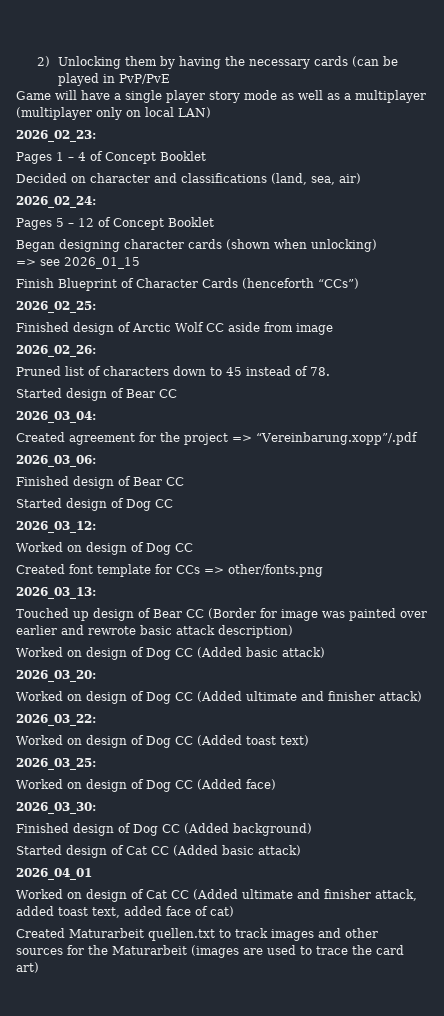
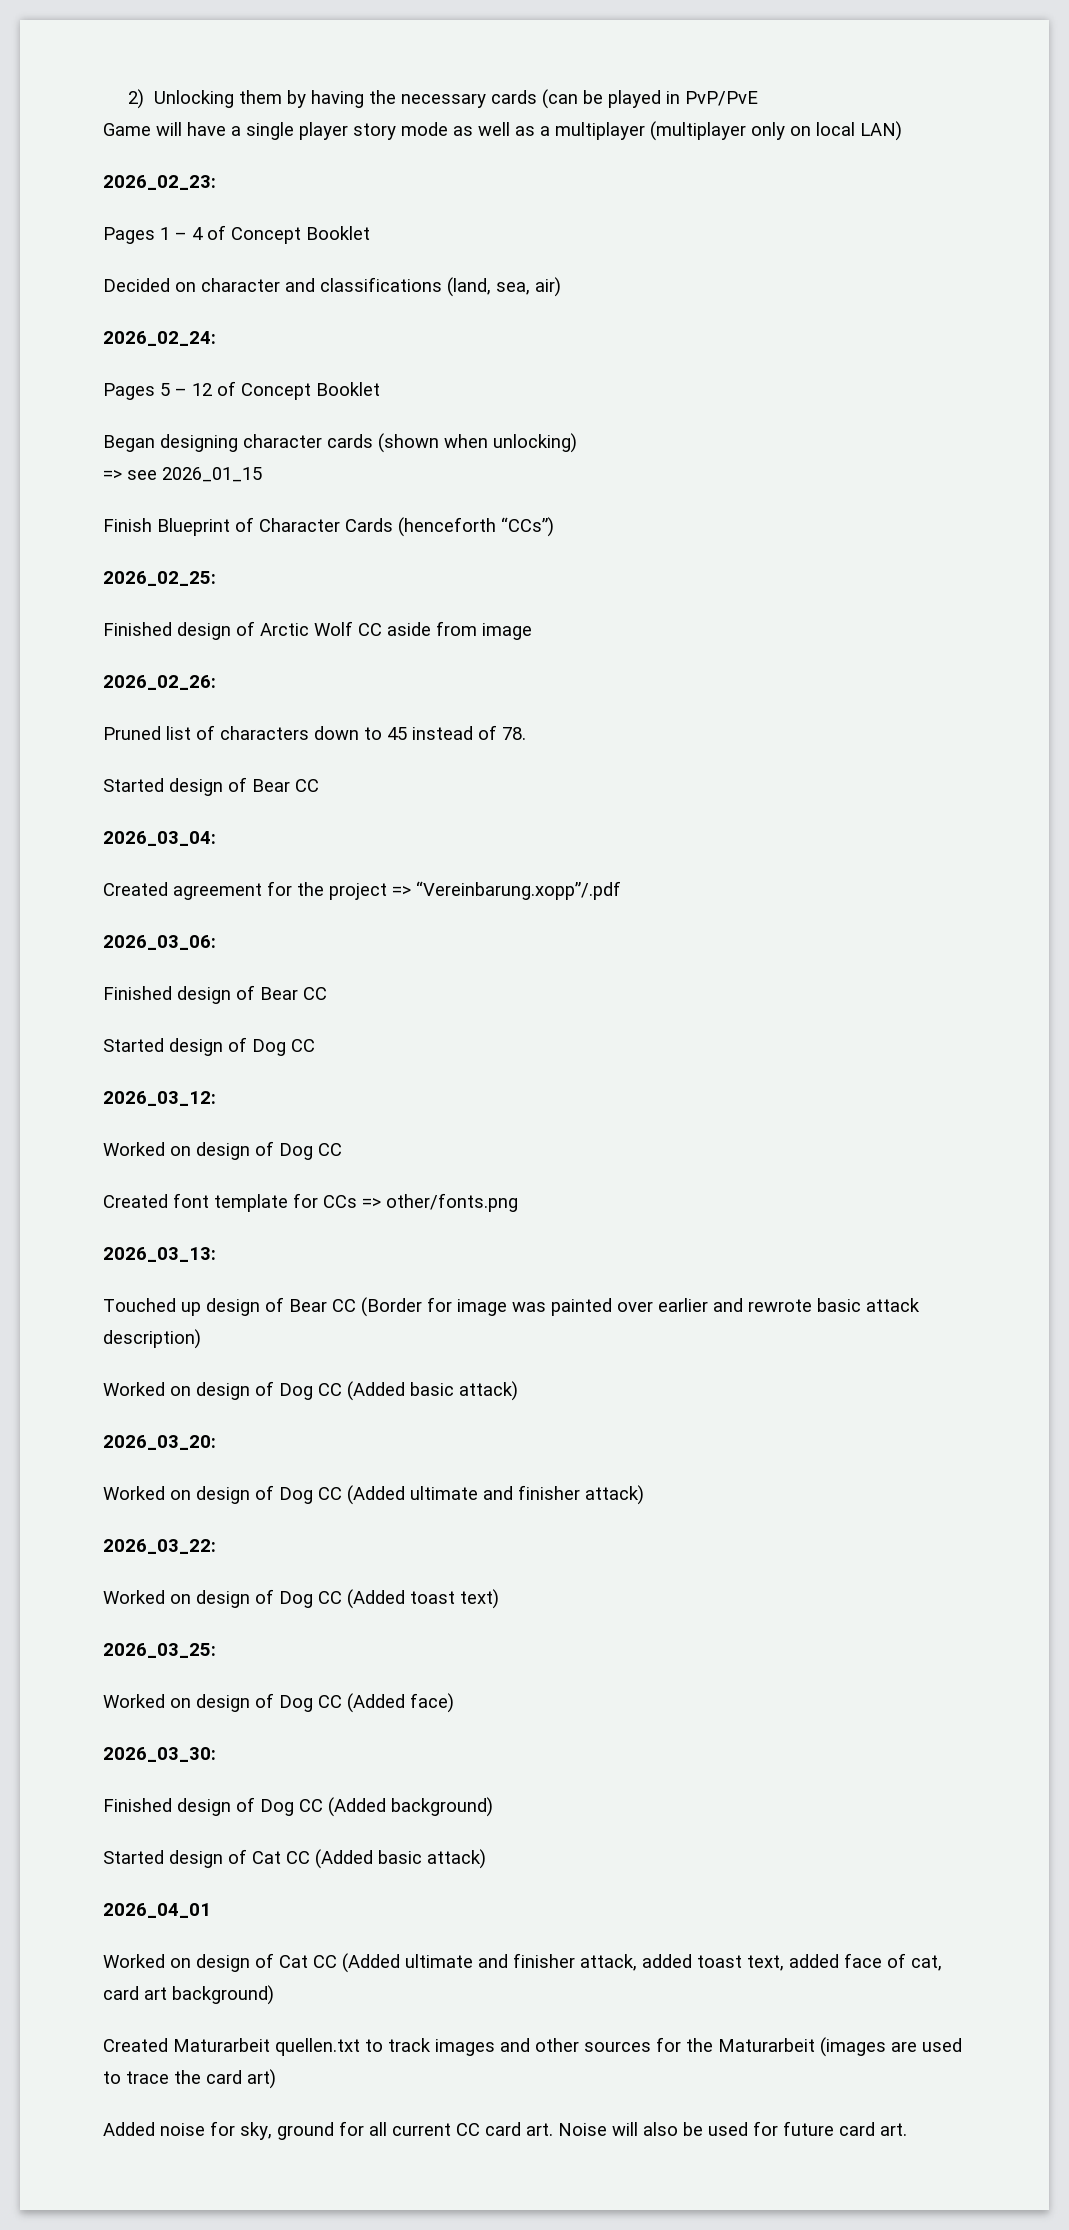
- Worked on design of Cat CC (Added ultimate and finisher attack, added toast text, added face of cat)
+ Worked on design of Cat CC (Added ultimate and finisher attack, added toast text, added face of cat, card art background)
+ Added noise for sky, ground for all current CC card art. Noise will also be used for future card art.

